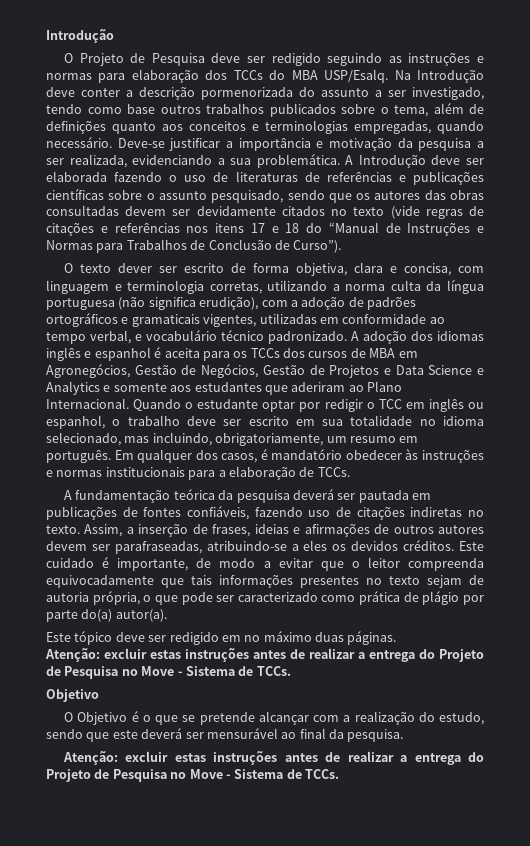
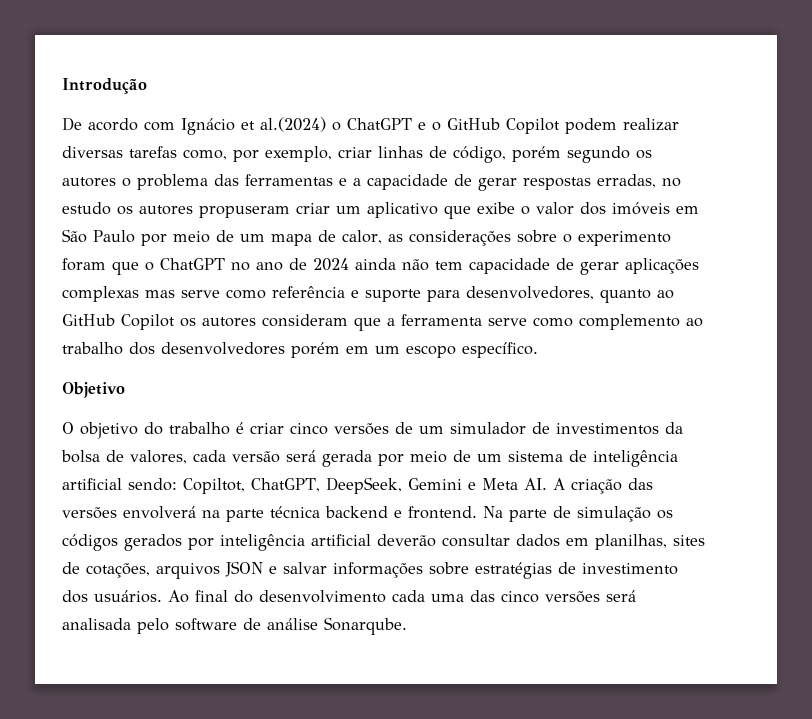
- O Projeto de Pesquisa deve ser redigido seguindo as instruções e normas para elaboração dos TCCs do MBA USP/Esalq. Na Introdução deve conter a descrição pormenorizada do assunto a ser investigado, tendo como base outros trabalhos publicados sobre o tema, além de definições quanto aos conceitos e terminologias empregadas, quando necessário. Deve-se justificar a importância e motivação da pesquisa a ser realizada, evidenciando a sua problemática. A Introdução deve ser elaborada fazendo o uso de literaturas de referências e publicações científicas sobre o assunto pesquisado, sendo que os autores das obras consultadas devem ser devidamente citados no texto (vide regras de citações e referências nos itens 17 e 18 do “Manual de Instruções e Normas para Trabalhos de Conclusão de Curso”).
- O texto dever ser escrito de forma objetiva, clara e concisa, com linguagem e terminologia corretas, utilizando a norma culta da língua portuguesa (não significa erudição), com a adoção de padrões ortográficos e gramaticais vigentes, utilizadas em conformidade ao tempo verbal, e vocabulário técnico padronizado. A adoção dos idiomas inglês e espanhol é aceita para os TCCs dos cursos de MBA em Agronegócios, Gestão de Negócios, Gestão de Projetos e Data Science e Analytics e somente aos estudantes que aderiram ao Plano Internacional. Quando o estudante optar por redigir o TCC em inglês ou espanhol, o trabalho deve ser escrito em sua totalidade no idioma selecionado, mas incluindo, obrigatoriamente, um resumo em português. Em qualquer dos casos, é mandatório obedecer às instruções e normas institucionais para a elaboração de TCCs.
- A fundamentação teórica da pesquisa deverá ser pautada em publicações de fontes confiáveis, fazendo uso de citações indiretas no texto. Assim, a inserção de frases, ideias e afirmações de outros autores devem ser parafraseadas, atribuindo-se a eles os devidos créditos. Este cuidado é importante, de modo a evitar que o leitor compreenda equivocadamente que tais informações presentes no texto sejam de autoria própria, o que pode ser caracterizado como prática de plágio por parte do(a) autor(a).
- Este tópico deve ser redigido em no máximo duas páginas.
- Atenção: excluir estas instruções antes de realizar a entrega do Projeto de Pesquisa no Move - Sistema de TCCs.
+ De acordo com Ignácio et al.(2024) o ChatGPT e o GitHub Copilot podem realizar diversas tarefas como, por exemplo, criar linhas de código, porém segundo os autores o problema das ferramentas e a capacidade de gerar respostas erradas, no estudo os autores propuseram criar um aplicativo que exibe o valor dos imóveis em São Paulo por meio de um mapa de calor, as considerações sobre o experimento foram que o ChatGPT no ano de 2024 ainda não tem capacidade de gerar aplicações complexas mas serve como referência e suporte para desenvolvedores, quanto ao GitHub Copilot os autores consideram que a ferramenta serve como complemento ao trabalho dos desenvolvedores porém em um escopo específico.
  Objetivo
- O Objetivo é o que se pretende alcançar com a realização do estudo, sendo que este deverá ser mensurável ao final da pesquisa.
- Atenção: excluir estas instruções antes de realizar a entrega do Projeto de Pesquisa no Move - Sistema de TCCs.
+ O objetivo do trabalho é criar cinco versões de um simulador de investimentos da bolsa de valores, cada versão será gerada por meio de um sistema de inteligência artificial sendo: Copiltot, ChatGPT, DeepSeek, Gemini e Meta AI. A criação das versões envolverá na parte técnica backend e frontend. Na parte de simulação os códigos gerados por inteligência artificial deverão consultar dados em planilhas, sites de cotações, arquivos JSON e salvar informações sobre estratégias de investimento dos usuários. Ao final do desenvolvimento cada uma das cinco versões será analisada pelo software de análise Sonarqube.

